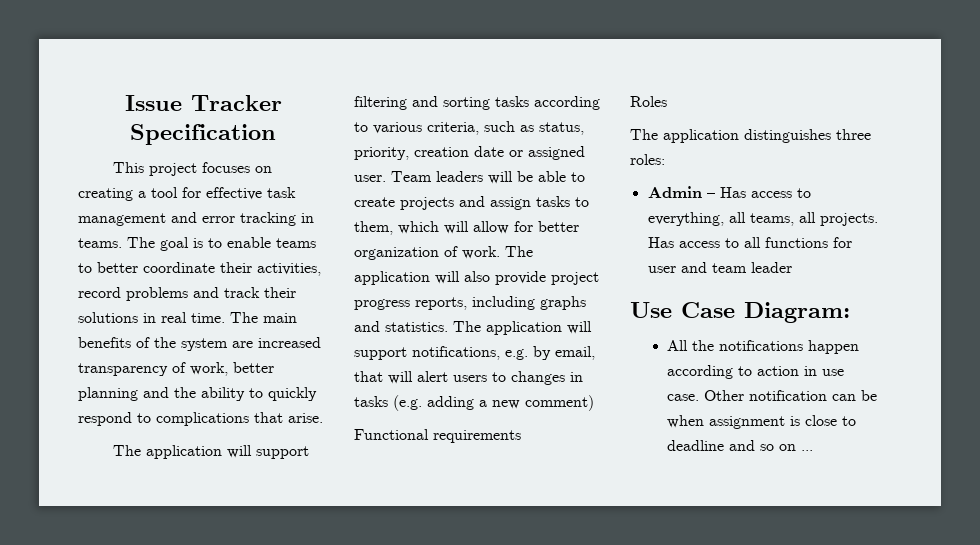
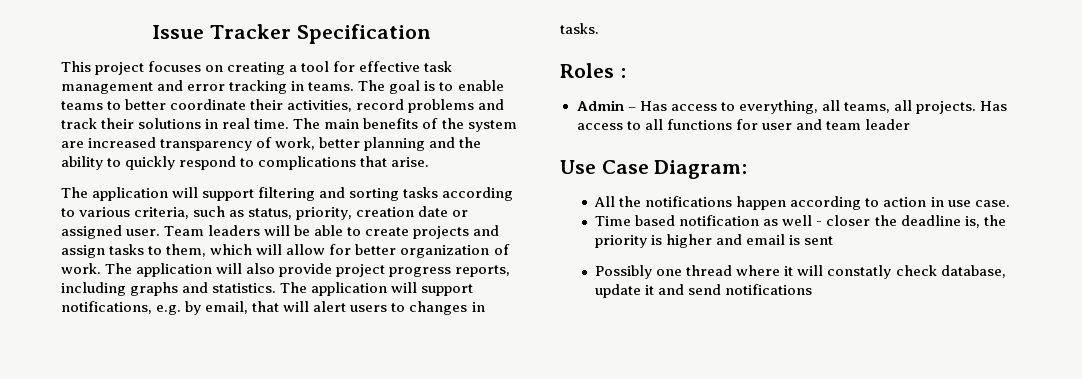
- The application will support notifications, e.g. by email, that will alert users to changes in tasks (e.g. adding a new comment)
- Functional requirements
- Roles
- The application distinguishes three roles:
+ The application will support notifications, e.g. by email, that will alert users to changes in tasks.
+ Roles :
- All the notifications happen according to action in use case. Other notification can be when assignment is close to deadline and so on ...
+ All the notifications happen according to action in use case.
+ Time based notification as well - closer the deadline is, the priority is higher and email is sent
+ Possibly one thread where it will constatly check database, update it and send notifications

